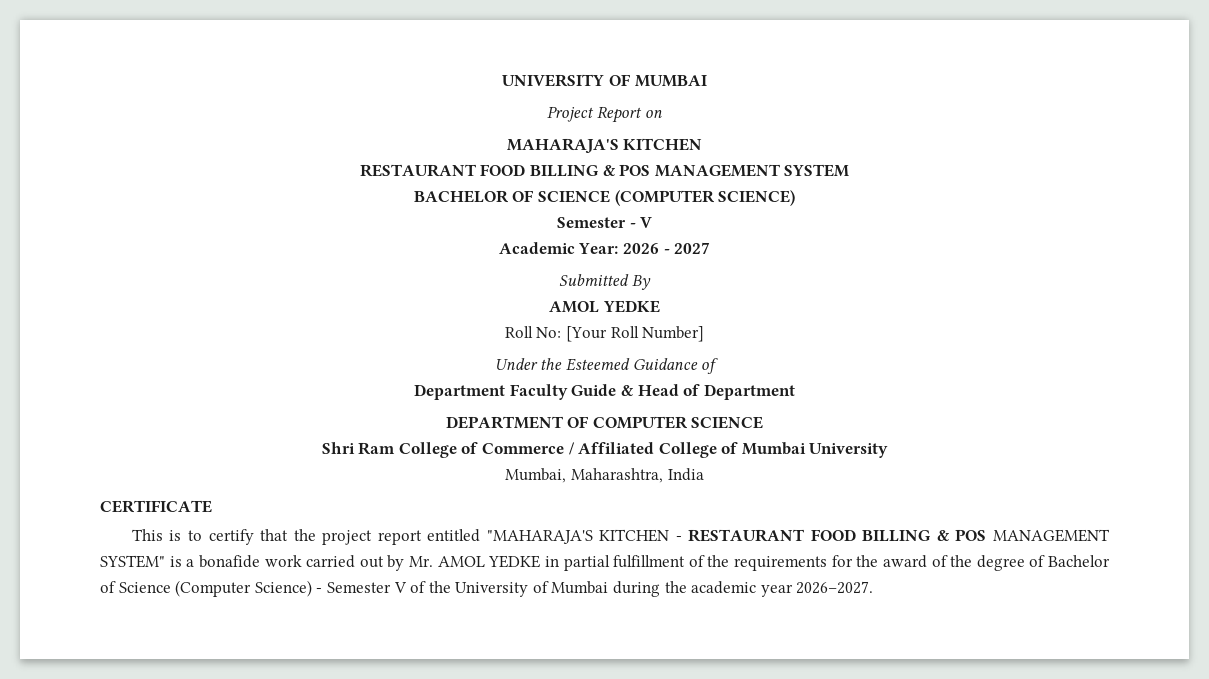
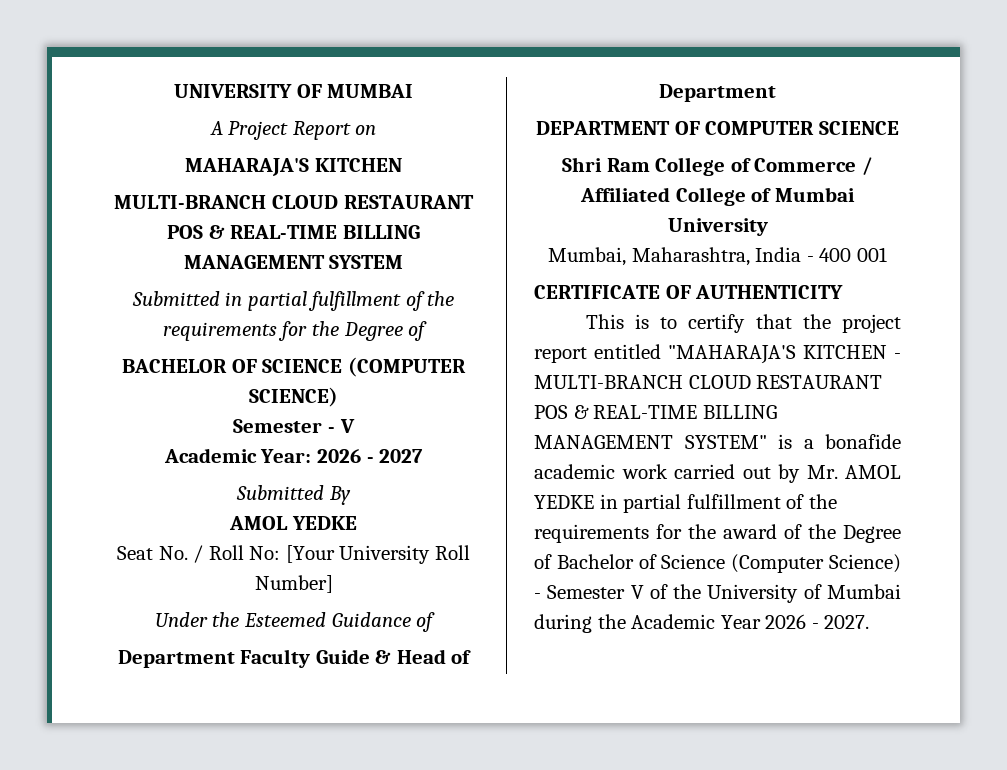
- Project Report on
+ A Project Report on
- RESTAURANT FOOD BILLING & POS MANAGEMENT SYSTEM
+ MULTI-BRANCH CLOUD RESTAURANT POS & REAL-TIME BILLING MANAGEMENT SYSTEM
+ Submitted in partial fulfillment of the requirements for the Degree of
- Roll No: [Your Roll Number]
+ Seat No. / Roll No: [Your University Roll Number]
- Mumbai, Maharashtra, India
+ Mumbai, Maharashtra, India - 400 001
- CERTIFICATE
+ CERTIFICATE OF AUTHENTICITY
- This is to certify that the project report entitled "MAHARAJA'S KITCHEN - RESTAURANT FOOD BILLING & POS MANAGEMENT SYSTEM" is a bonafide work carried out by Mr. AMOL YEDKE in partial fulfillment of the requirements for the award of the degree of Bachelor of Science (Computer Science) - Semester V of the University of Mumbai during the academic year 2026–2027.
+ This is to certify that the project report entitled "MAHARAJA'S KITCHEN - MULTI-BRANCH CLOUD RESTAURANT POS & REAL-TIME BILLING MANAGEMENT SYSTEM" is a bonafide academic work carried out by Mr. AMOL YEDKE in partial fulfillment of the requirements for the award of the Degree of Bachelor of Science (Computer Science) - Semester V of the University of Mumbai during the Academic Year 2026 - 2027.

